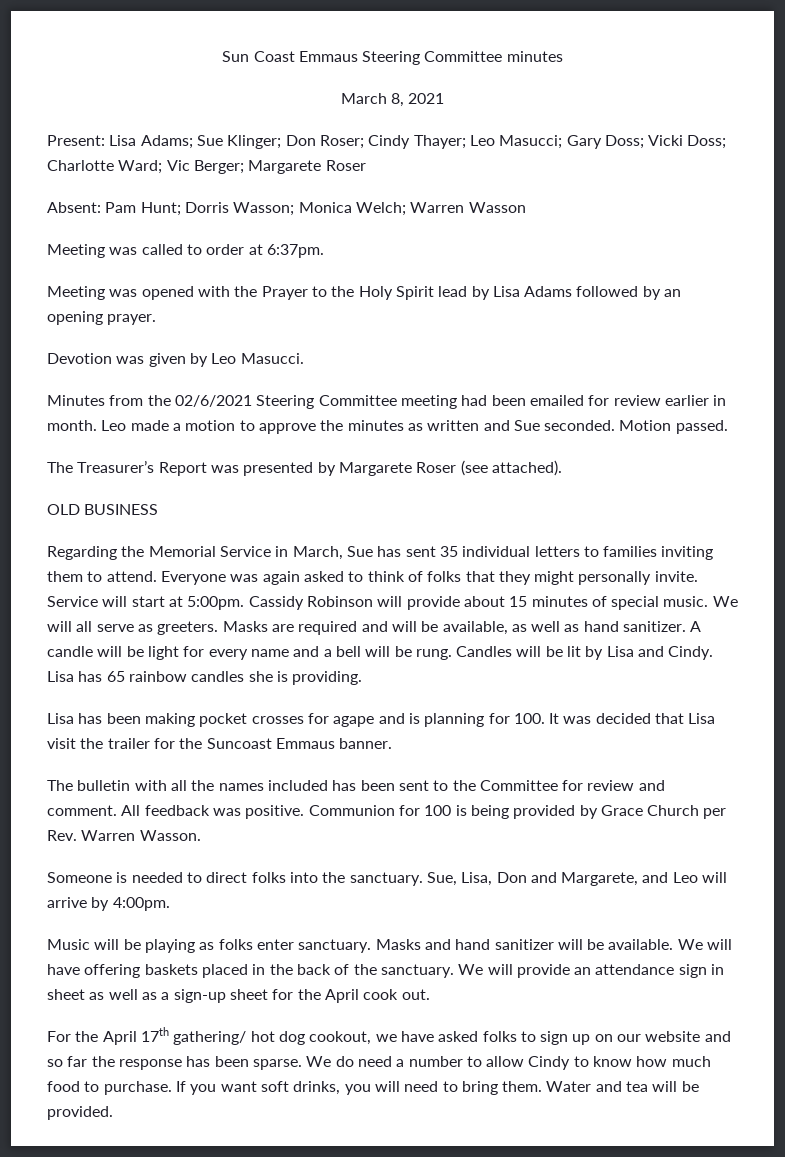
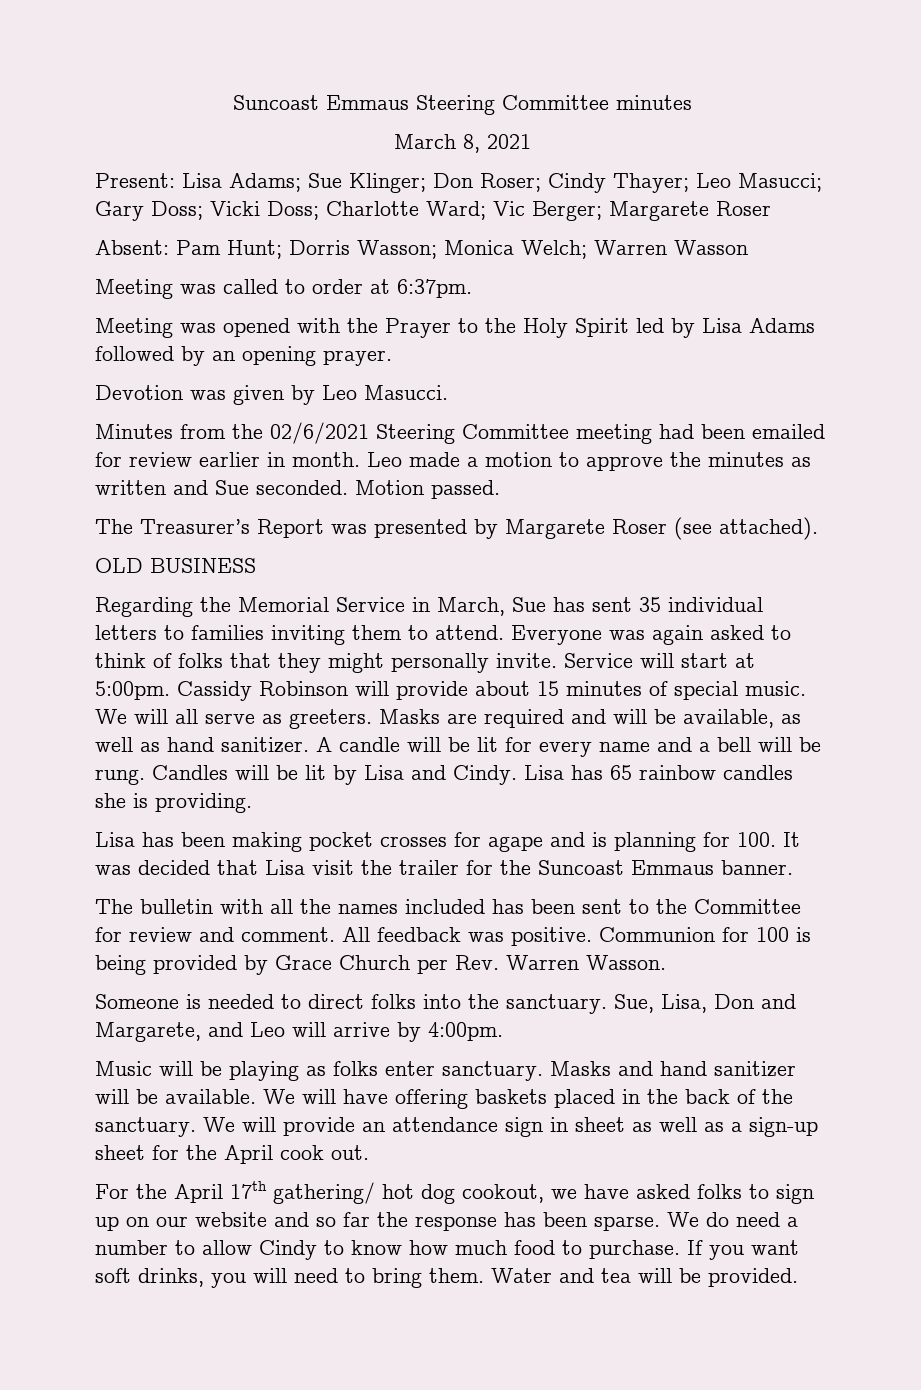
- Sun Coast Emmaus Steering Committee minutes
+ Suncoast Emmaus Steering Committee minutes
- Meeting was opened with the Prayer to the Holy Spirit lead by Lisa Adams followed by an opening prayer.
+ Meeting was opened with the Prayer to the Holy Spirit led by Lisa Adams followed by an opening prayer.
- A candle will be light for every name and a bell will be rung.
+ A candle will be lit for every name and a bell will be rung.

